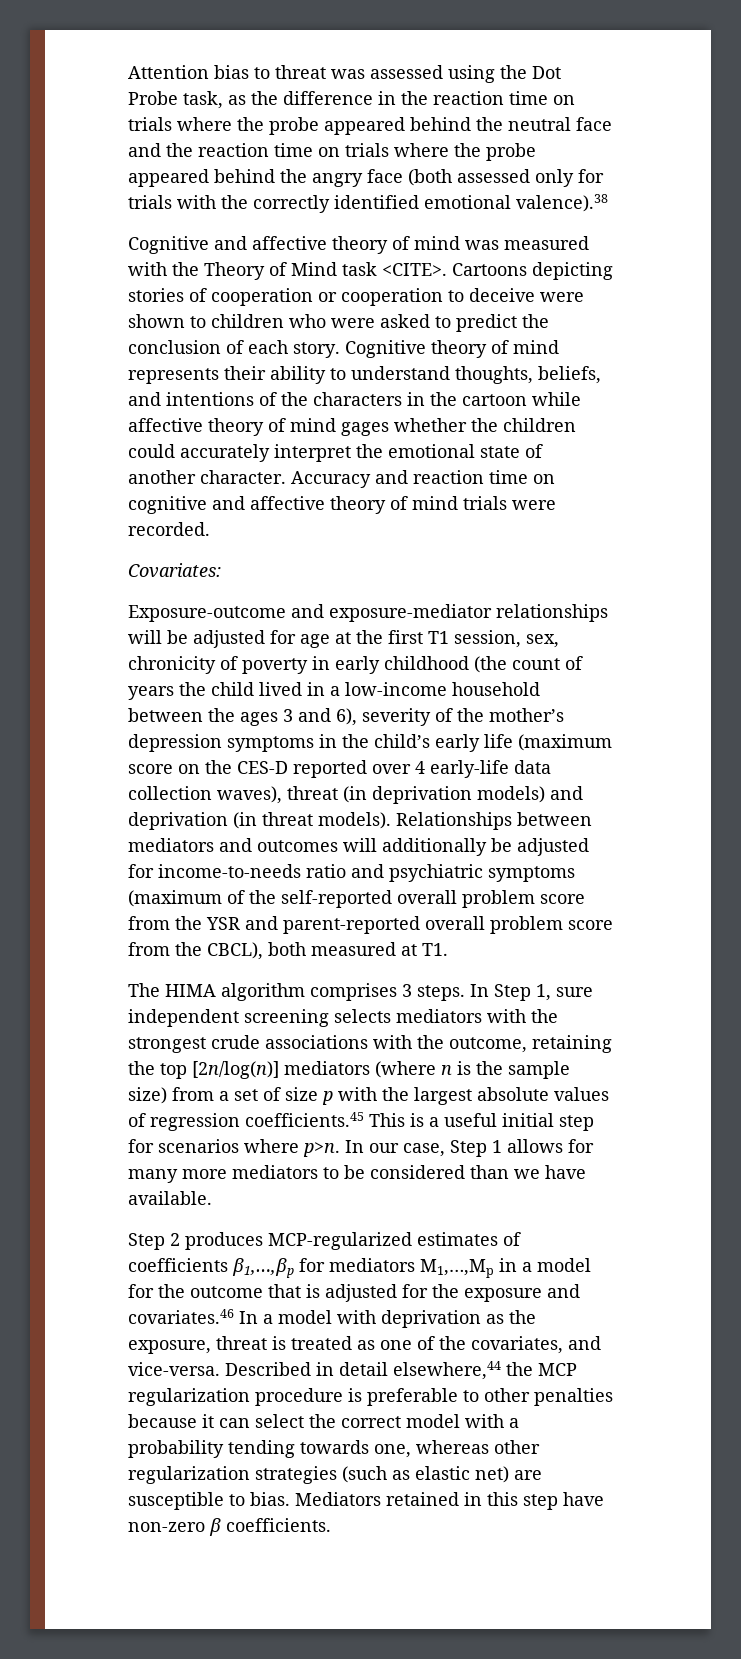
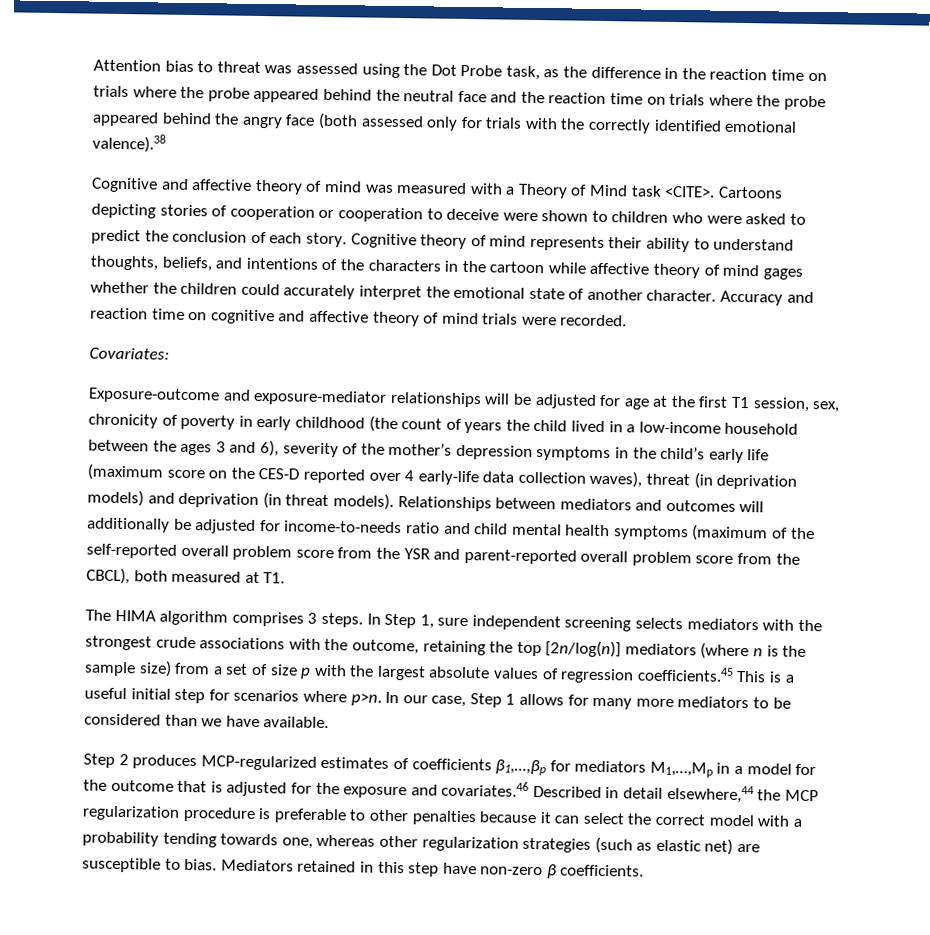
- Cognitive and affective theory of mind was measured with the Theory of Mind task <CITE>.
+ Cognitive and affective theory of mind was measured with a Theory of Mind task <CITE>.
- Relationships between mediators and outcomes will additionally be adjusted for income-to-needs ratio and psychiatric symptoms (maximum of the self-reported overall problem score from the YSR and parent-reported overall problem score from the CBCL), both measured at T1.
+ Relationships between mediators and outcomes will additionally be adjusted for income-to-needs ratio and child mental health symptoms (maximum of the self-reported overall problem score from the YSR and parent-reported overall problem score from the CBCL), both measured at T1.
- Step 2 produces MCP-regularized estimates of coefficients β1,…,βp for mediators M1,…,Mp in a model for the outcome that is adjusted for the exposure and covariates.46 In a model with deprivation as the exposure, threat is treated as one of the covariates, and vice-versa. Described in detail elsewhere,44 the MCP regularization procedure is preferable to other penalties because it can select the correct model with a probability tending towards one, whereas other regularization strategies (such as elastic net) are susceptible to bias.
+ Step 2 produces MCP-regularized estimates of coefficients β1,…,βp for mediators M1,…,Mp in a model for the outcome that is adjusted for the exposure and covariates.46 Described in detail elsewhere,44 the MCP regularization procedure is preferable to other penalties because it can select the correct model with a probability tending towards one, whereas other regularization strategies (such as elastic net) are susceptible to bias.

